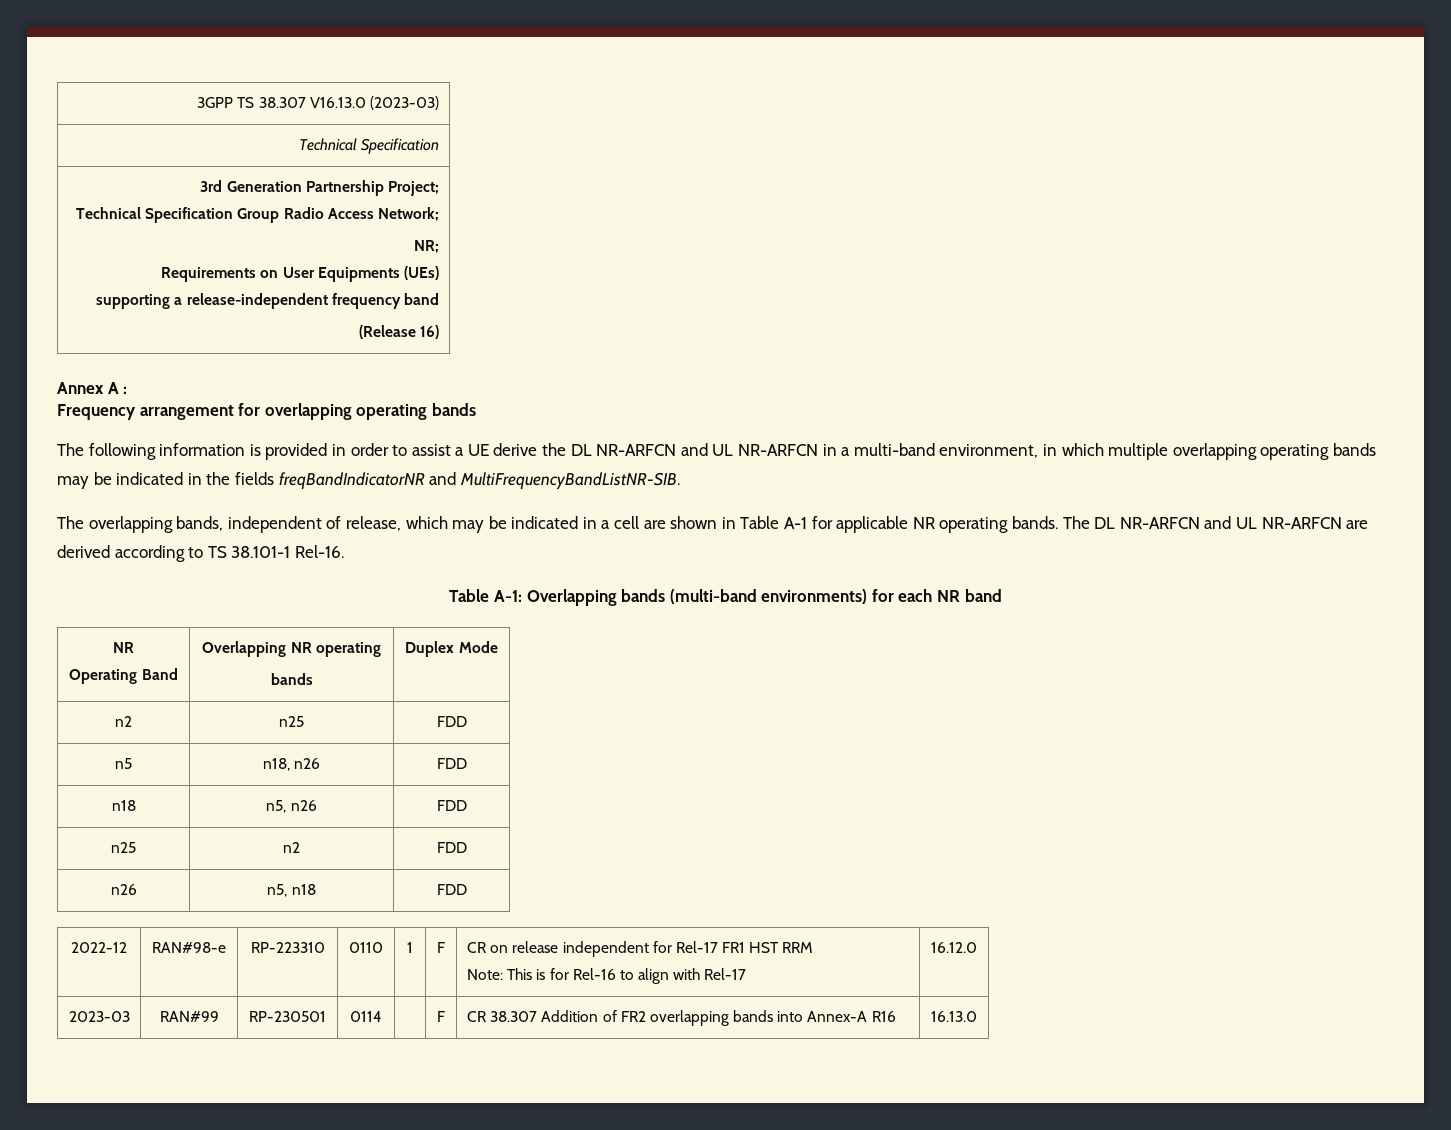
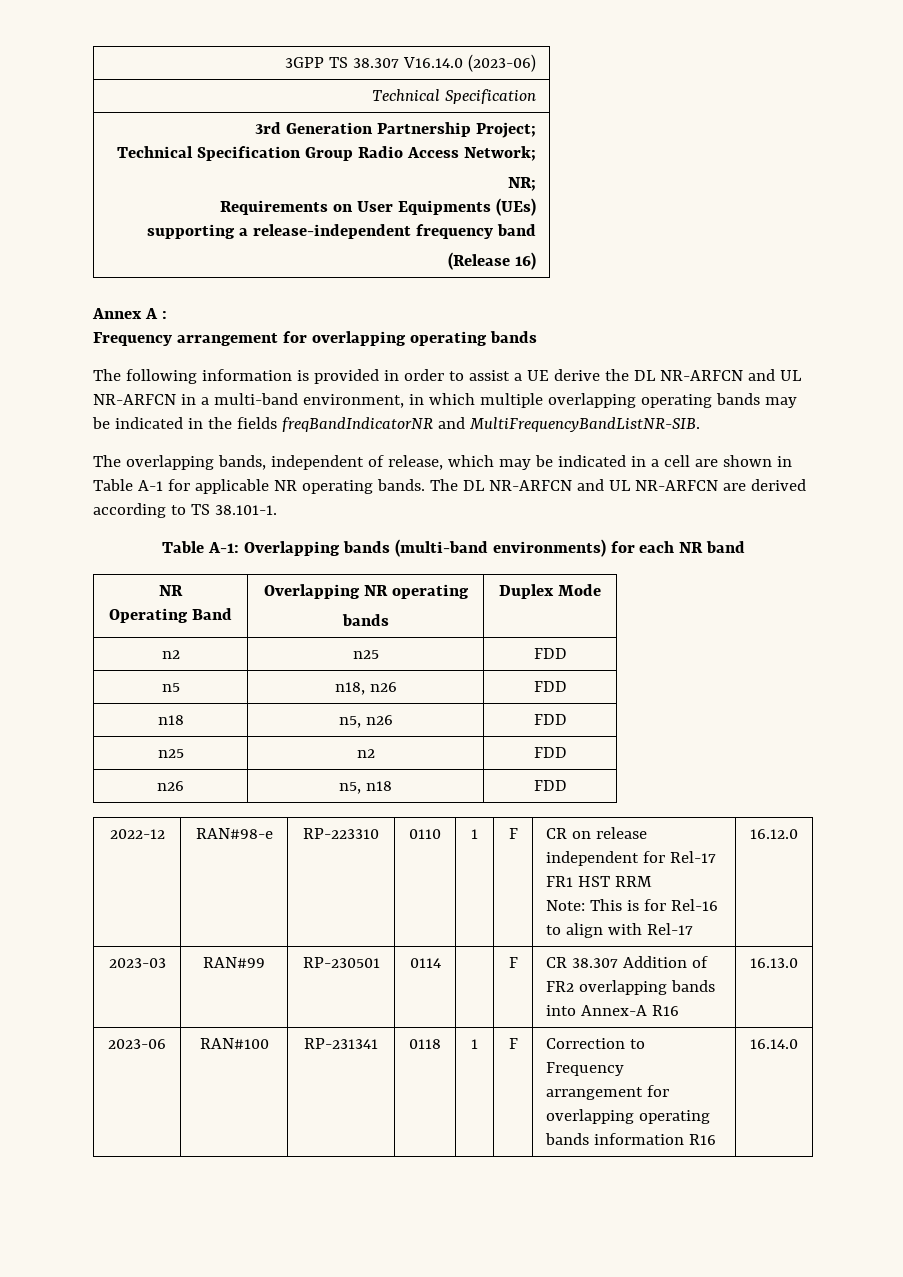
- 3GPP TS 38.307 V16.13.0 (2023-03)
+ 3GPP TS 38.307 V16.14.0 (2023-06)
- The DL NR-ARFCN and UL NR-ARFCN are derived according to TS 38.101-1 Rel-16.
+ The DL NR-ARFCN and UL NR-ARFCN are derived according to TS 38.101-1.
+ 2023-06 | RAN#100 | RP-231341 | 0118 | 1 | F | Correction to Frequency arrangement for overlapping operating bands information R16 | 16.14.0

